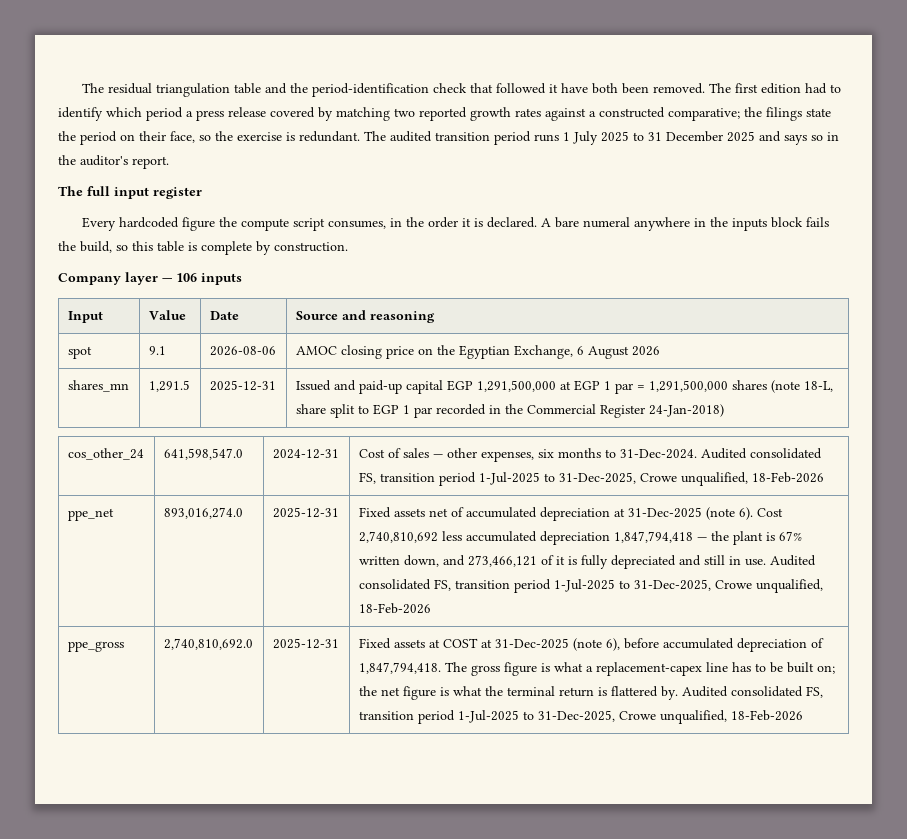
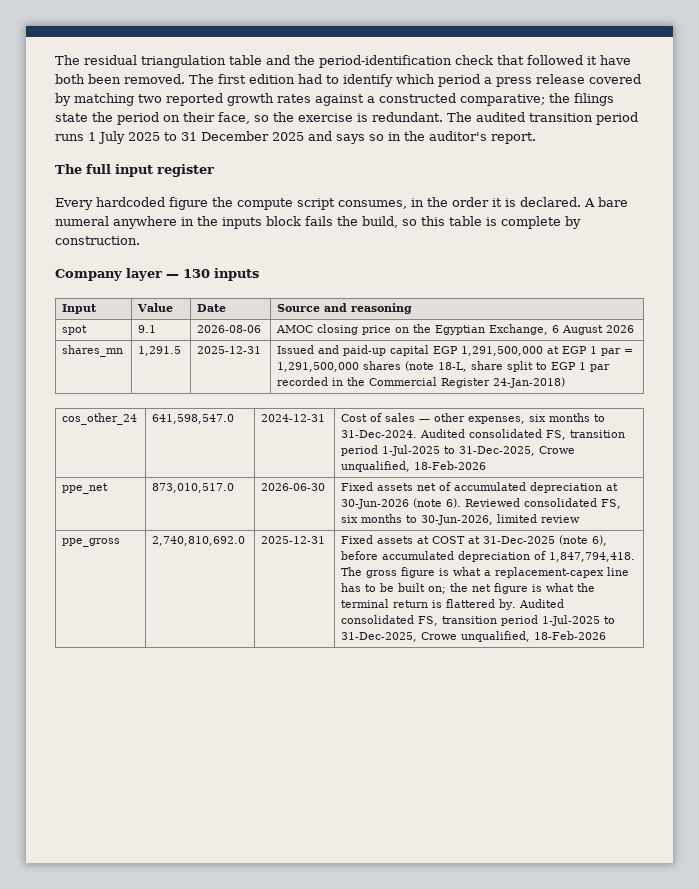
- Company layer — 106 inputs
+ Company layer — 130 inputs
- 893,016,274.0 | 2025-12-31
+ 873,010,517.0 | 2026-06-30
- Fixed assets net of accumulated depreciation at 31-Dec-2025 (note 6).
+ Fixed assets net of accumulated depreciation at 30-Jun-2026 (note 6).
- Cost 2,740,810,692 less accumulated depreciation 1,847,794,418 — the plant is 67% written down, and 273,466,121 of it is fully depreciated and still in use. Audited consolidated FS, transition period 1-Jul-2025 to 31-Dec-2025, Crowe unqualified, 18-Feb-2026
+ Reviewed consolidated FS, six months to 30-Jun-2026, limited review

